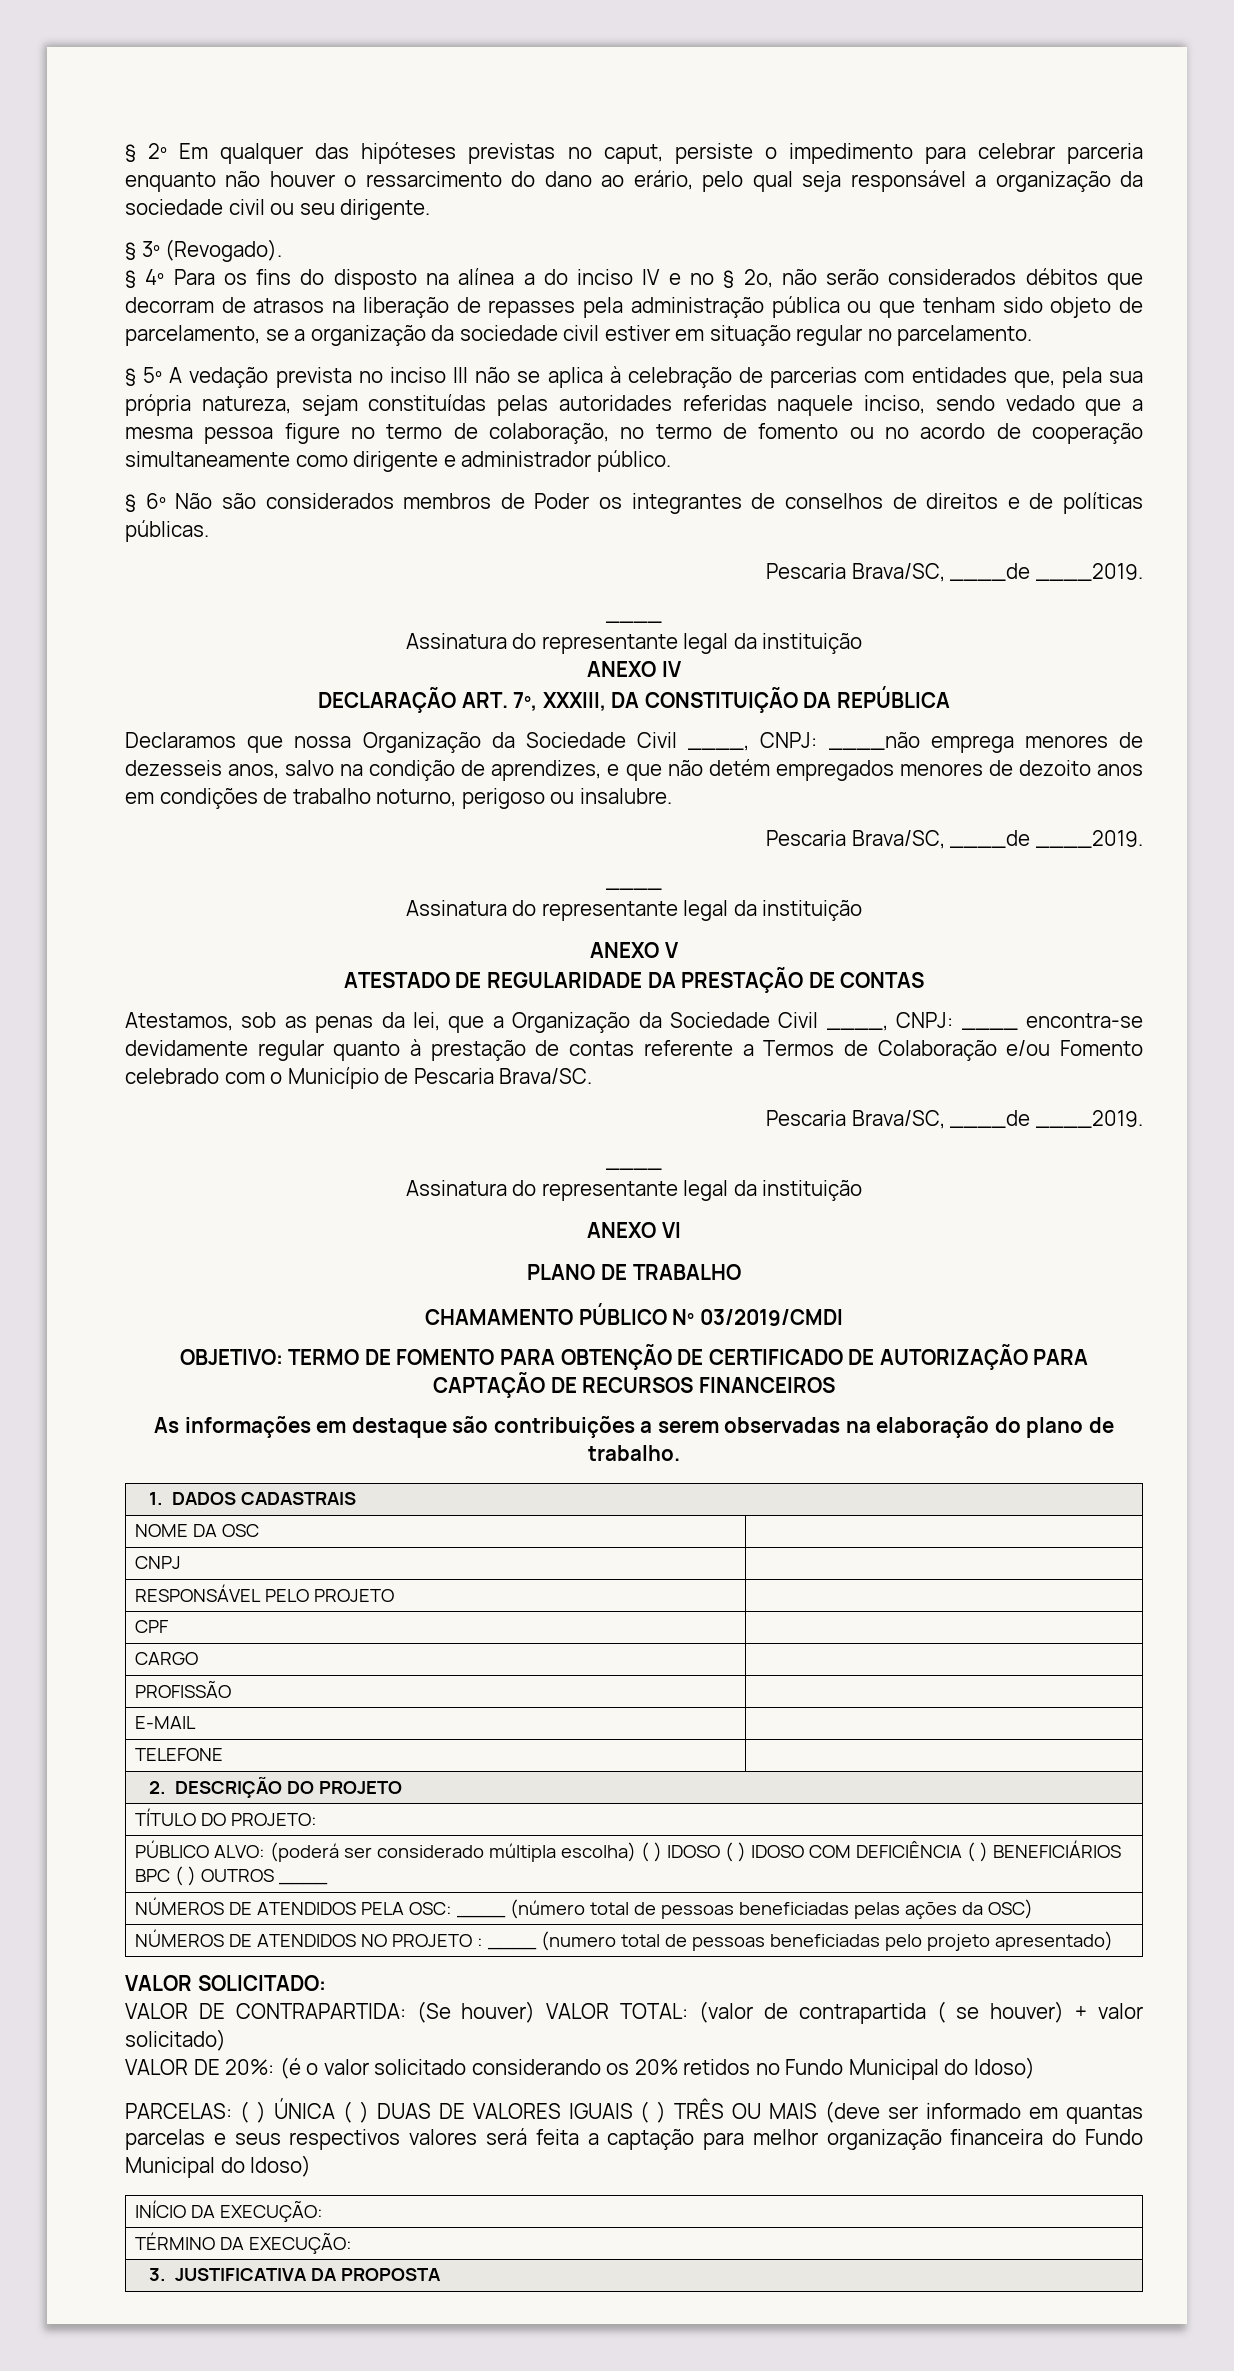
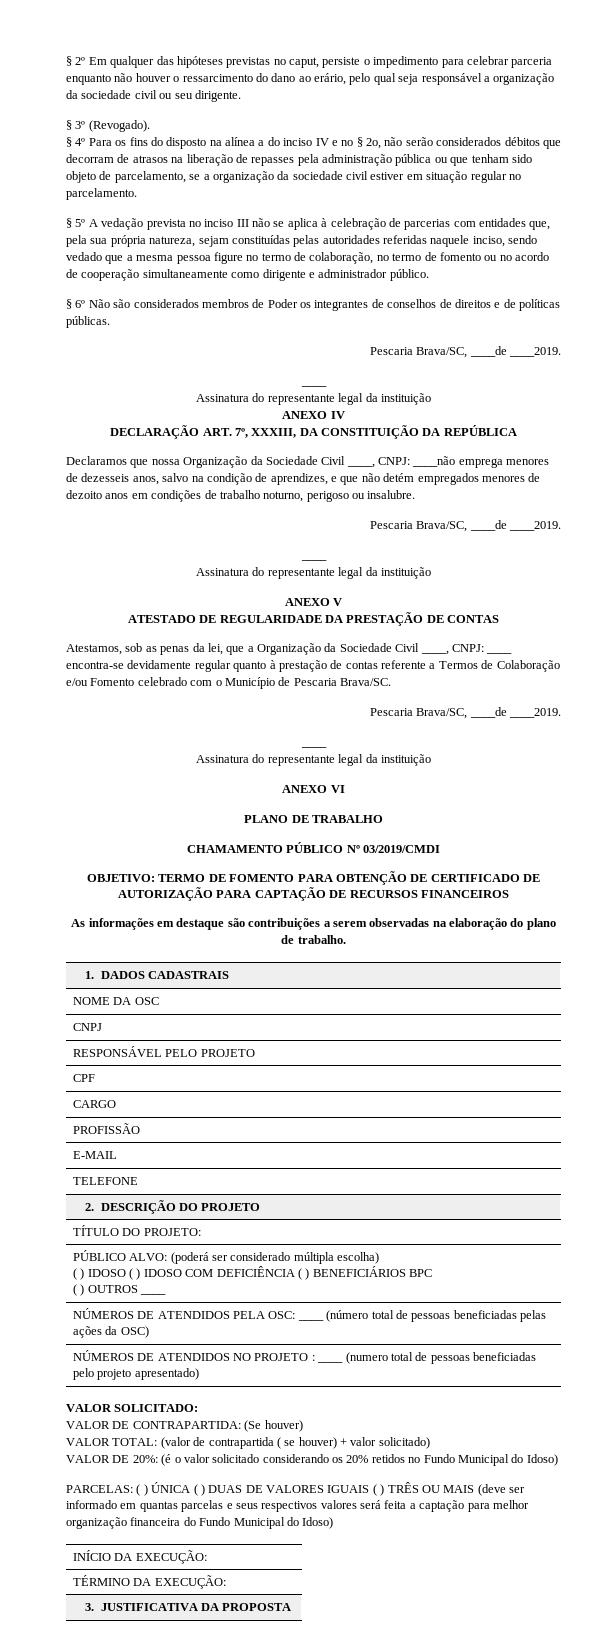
- PÚBLICO ALVO: (poderá ser considerado múltipla escolha) ( ) IDOSO ( ) IDOSO COM DEFICIÊNCIA ( ) BENEFICIÁRIOS BPC ( ) OUTROS ____
+ PÚBLICO ALVO: (poderá ser considerado múltipla escolha)
+ ( ) IDOSO ( ) IDOSO COM DEFICIÊNCIA ( ) BENEFICIÁRIOS BPC
+ ( ) OUTROS ____
- VALOR DE CONTRAPARTIDA: (Se houver) VALOR TOTAL: (valor de contrapartida ( se houver) + valor solicitado)
+ VALOR DE CONTRAPARTIDA: (Se houver)
+ VALOR TOTAL: (valor de contrapartida ( se houver) + valor solicitado)

